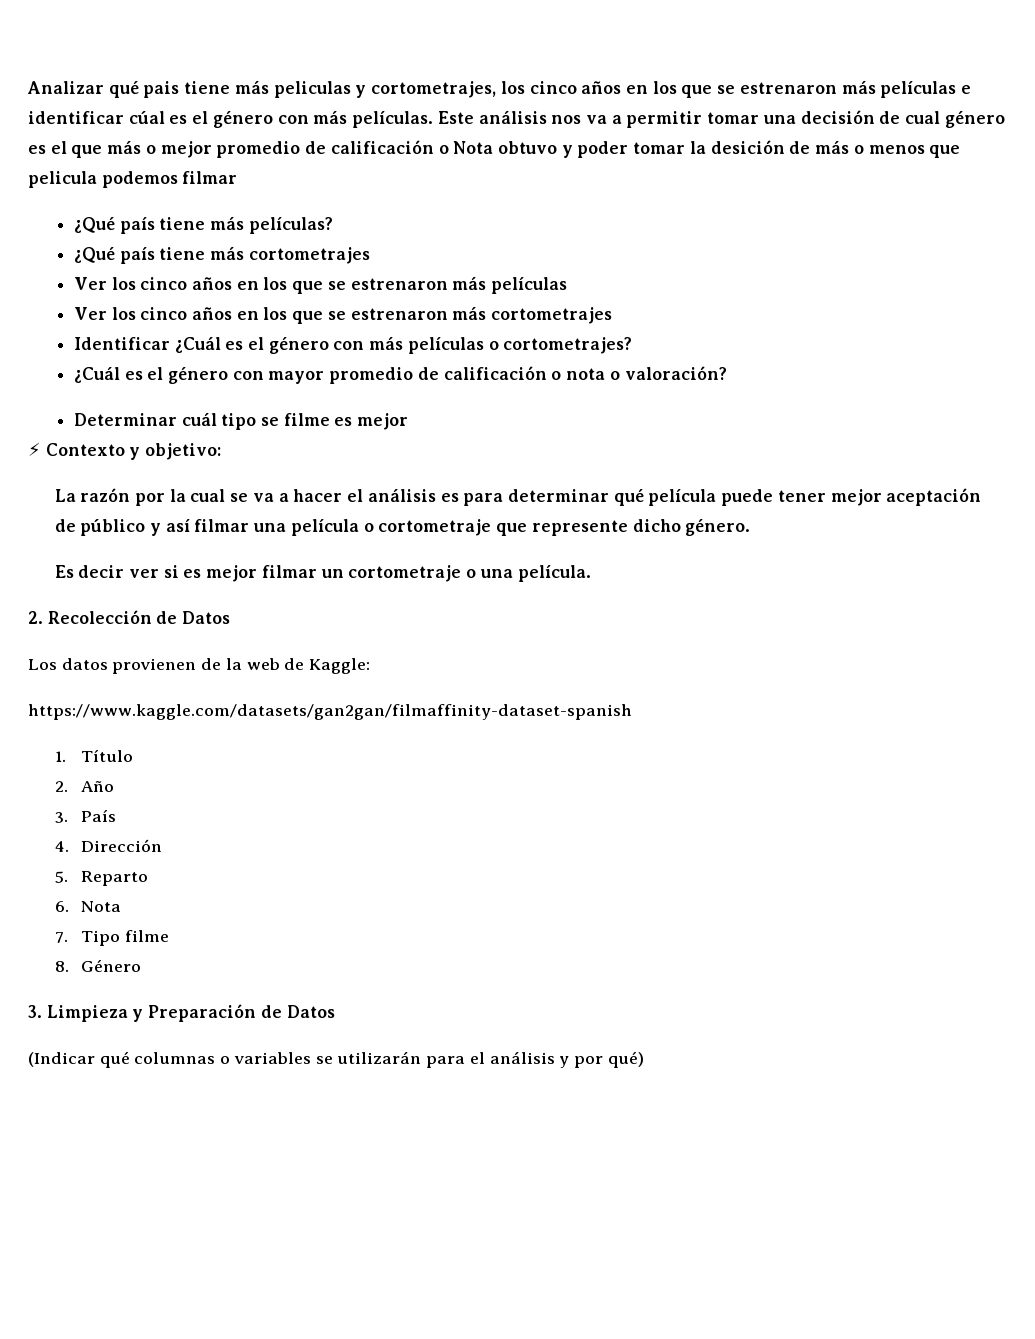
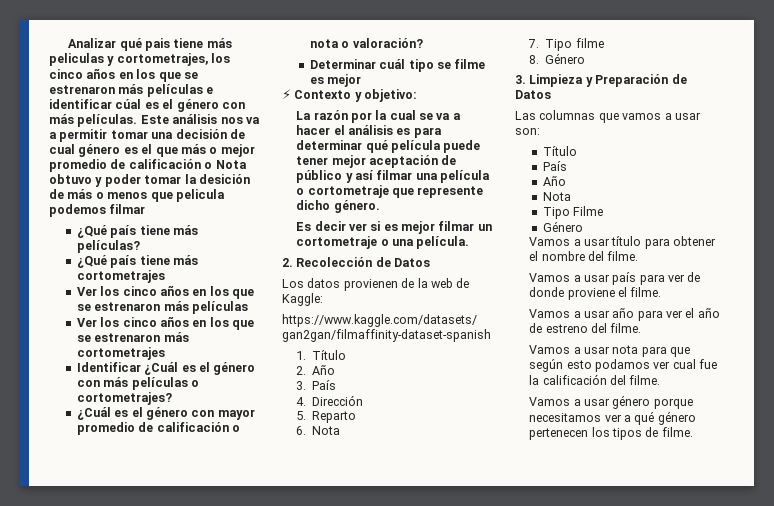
- (Indicar qué columnas o variables se utilizarán para el análisis y por qué)
+ Las columnas que vamos a usar son:
+ Título
+ País
+ Año
+ Nota
+ Tipo Filme
+ Género
+ Vamos a usar título para obtener el nombre del filme.
+ Vamos a usar país para ver de donde proviene el filme.
+ Vamos a usar año para ver el año de estreno del filme.
+ Vamos a usar nota para que según esto podamos ver cual fue la calificación del filme.
+ Vamos a usar género porque necesitamos ver a qué género pertenecen los tipos de filme.

